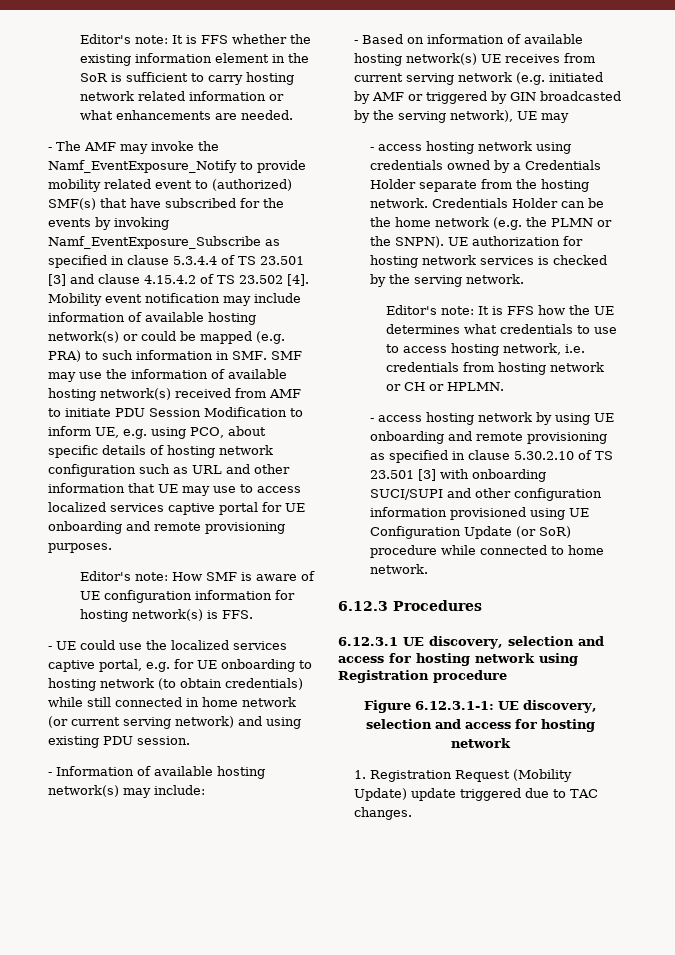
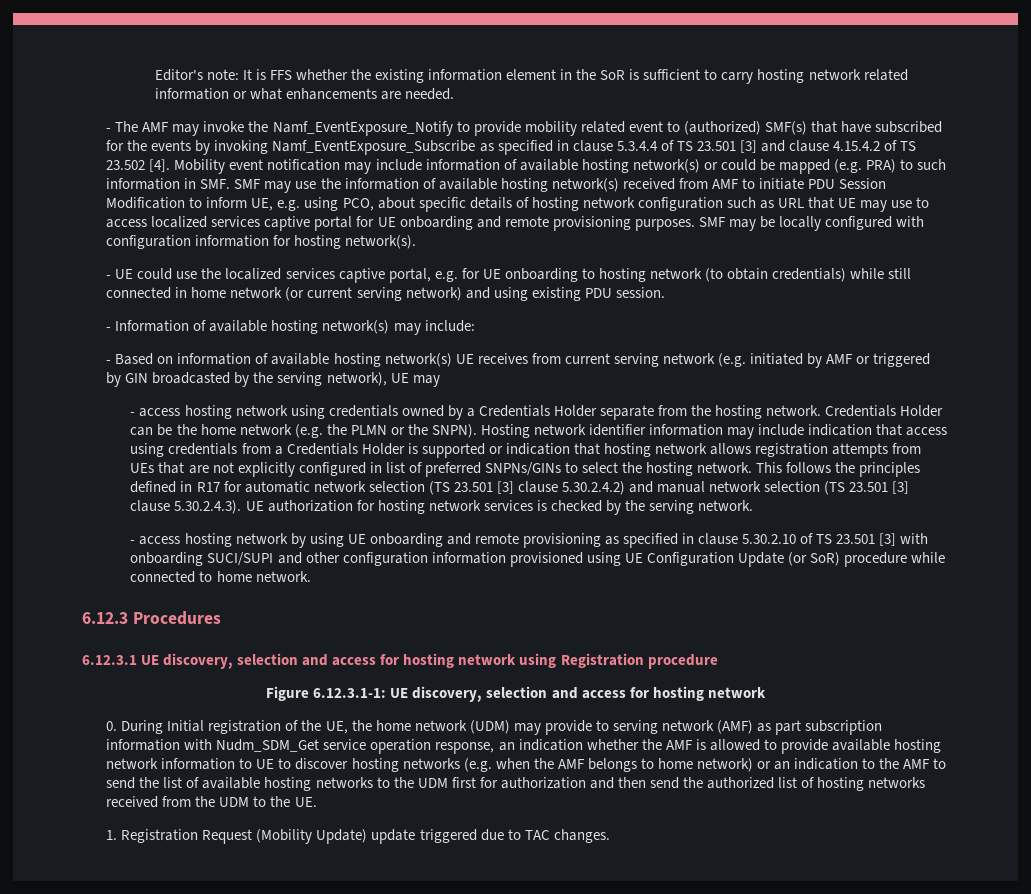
- Mobility event notification may include information of available hosting network(s) or could be mapped (e.g. PRA) to such information in SMF. SMF may use the information of available hosting network(s) received from AMF to initiate PDU Session Modification to inform UE, e.g. using PCO, about specific details of hosting network configuration such as URL and other information that UE may use to access localized services captive portal for UE onboarding and remote provisioning purposes.
- Editor's note: How SMF is aware of UE configuration information for hosting network(s) is FFS.
+ Mobility event notification may include information of available hosting network(s) or could be mapped (e.g. PRA) to such information in SMF. SMF may use the information of available hosting network(s) received from AMF to initiate PDU Session Modification to inform UE, e.g. using PCO, about specific details of hosting network configuration such as URL that UE may use to access localized services captive portal for UE onboarding and remote provisioning purposes. SMF may be locally configured with configuration information for hosting network(s).
- UE authorization for hosting network services is checked by the serving network.
+ Hosting network identifier information may include indication that access using credentials from a Credentials Holder is supported or indication that hosting network allows registration attempts from UEs that are not explicitly configured in list of preferred SNPNs/GINs to select the hosting network. This follows the principles defined in R17 for automatic network selection (TS 23.501 [3] clause 5.30.2.4.2) and manual network selection (TS 23.501 [3] clause 5.30.2.4.3). UE authorization for hosting network services is checked by the serving network.
- Editor's note: It is FFS how the UE determines what credentials to use to access hosting network, i.e. credentials from hosting network or CH or HPLMN.
+ 0. During Initial registration of the UE, the home network (UDM) may provide to serving network (AMF) as part subscription information with Nudm_SDM_Get service operation response, an indication whether the AMF is allowed to provide available hosting network information to UE to discover hosting networks (e.g. when the AMF belongs to home network) or an indication to the AMF to send the list of available hosting networks to the UDM first for authorization and then send the authorized list of hosting networks received from the UDM to the UE.

